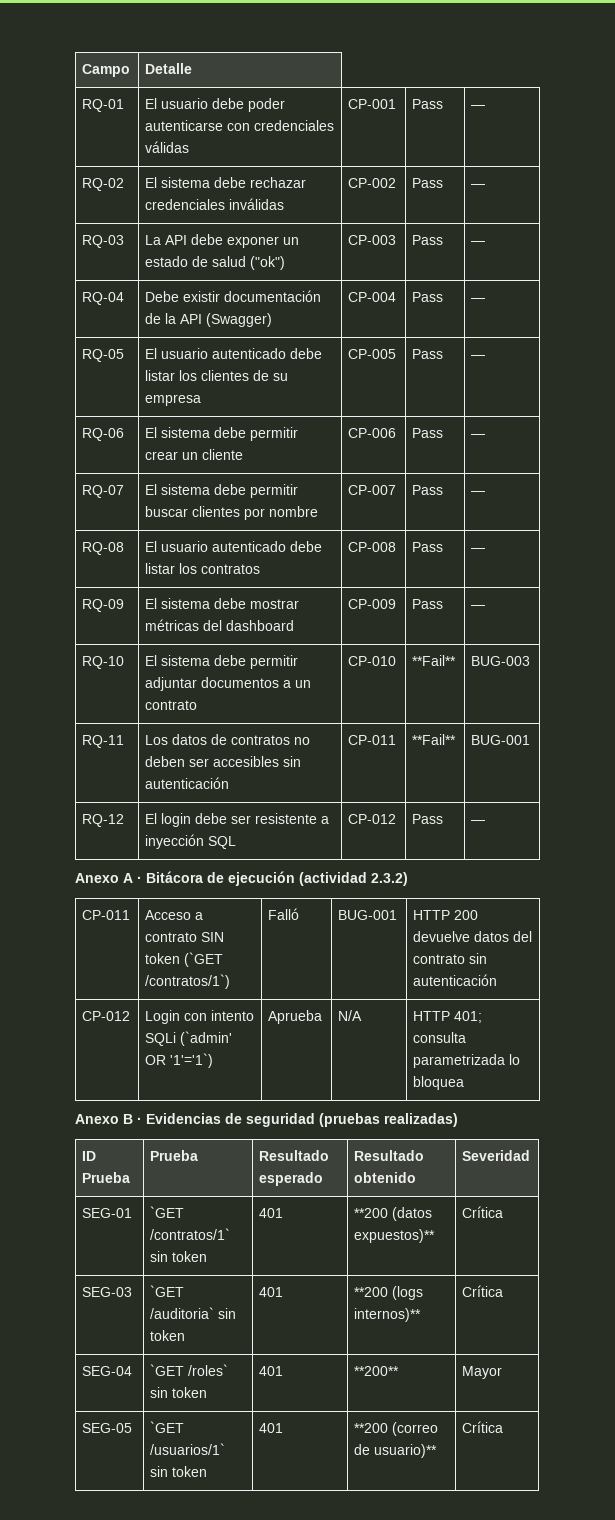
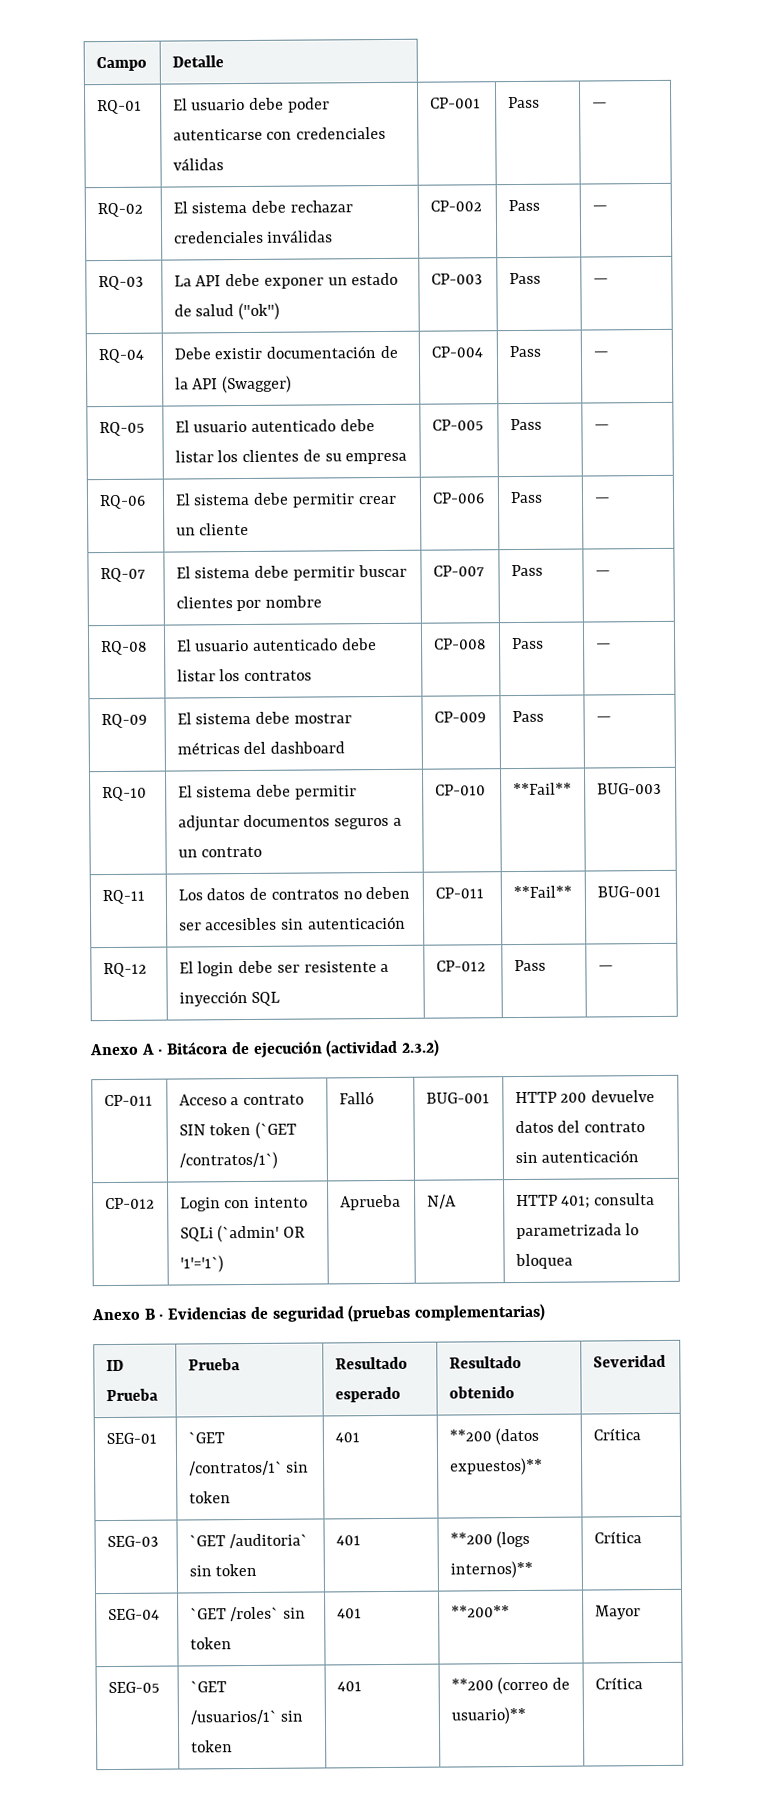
- RQ-10 | El sistema debe permitir adjuntar documentos a un contrato | CP-010 | **Fail** | BUG-003
+ RQ-10 | El sistema debe permitir adjuntar documentos seguros a un contrato | CP-010 | **Fail** | BUG-003
- Anexo B · Evidencias de seguridad (pruebas realizadas)
+ Anexo B · Evidencias de seguridad (pruebas complementarias)

